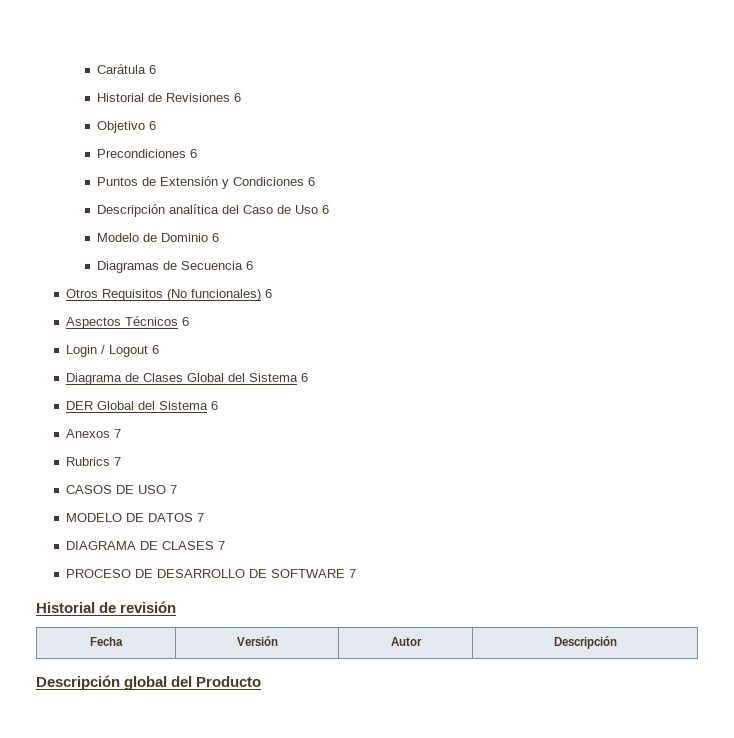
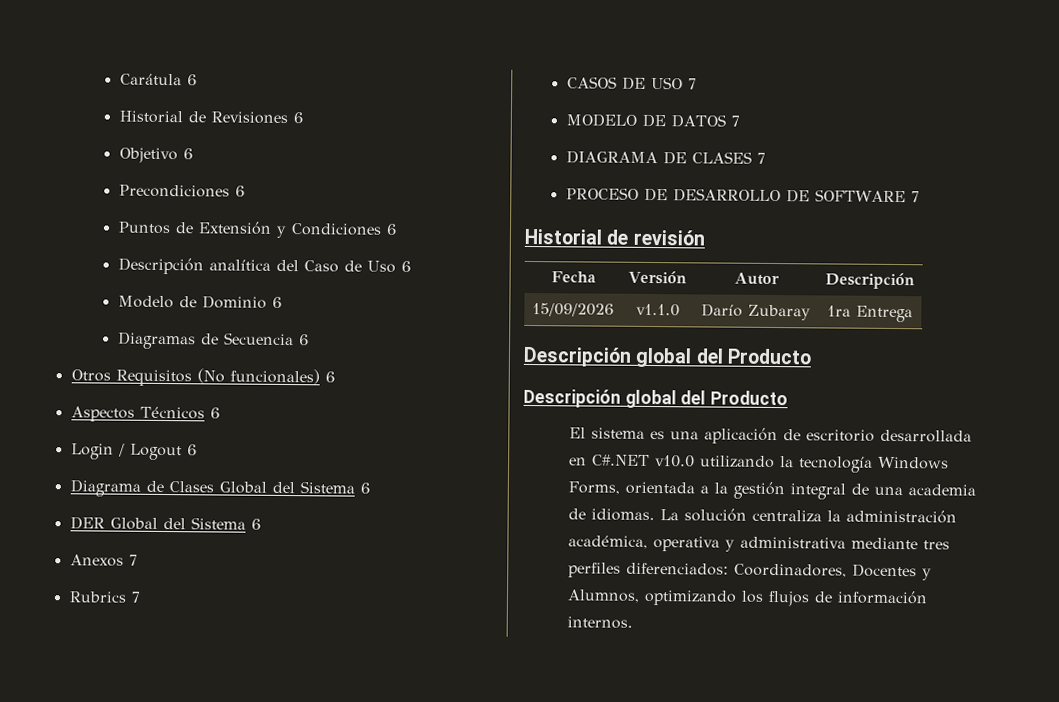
+ 15/09/2026 | v1.1.0 | Darío Zubaray | 1ra Entrega
  Descripción global del Producto
+ Descripción global del Producto
+ El sistema es una aplicación de escritorio desarrollada en C#.NET v10.0 utilizando la tecnología Windows Forms, orientada a la gestión integral de una academia de idiomas. La solución centraliza la administración académica, operativa y administrativa mediante tres perfiles diferenciados: Coordinadores, Docentes y Alumnos, optimizando los flujos de información internos.

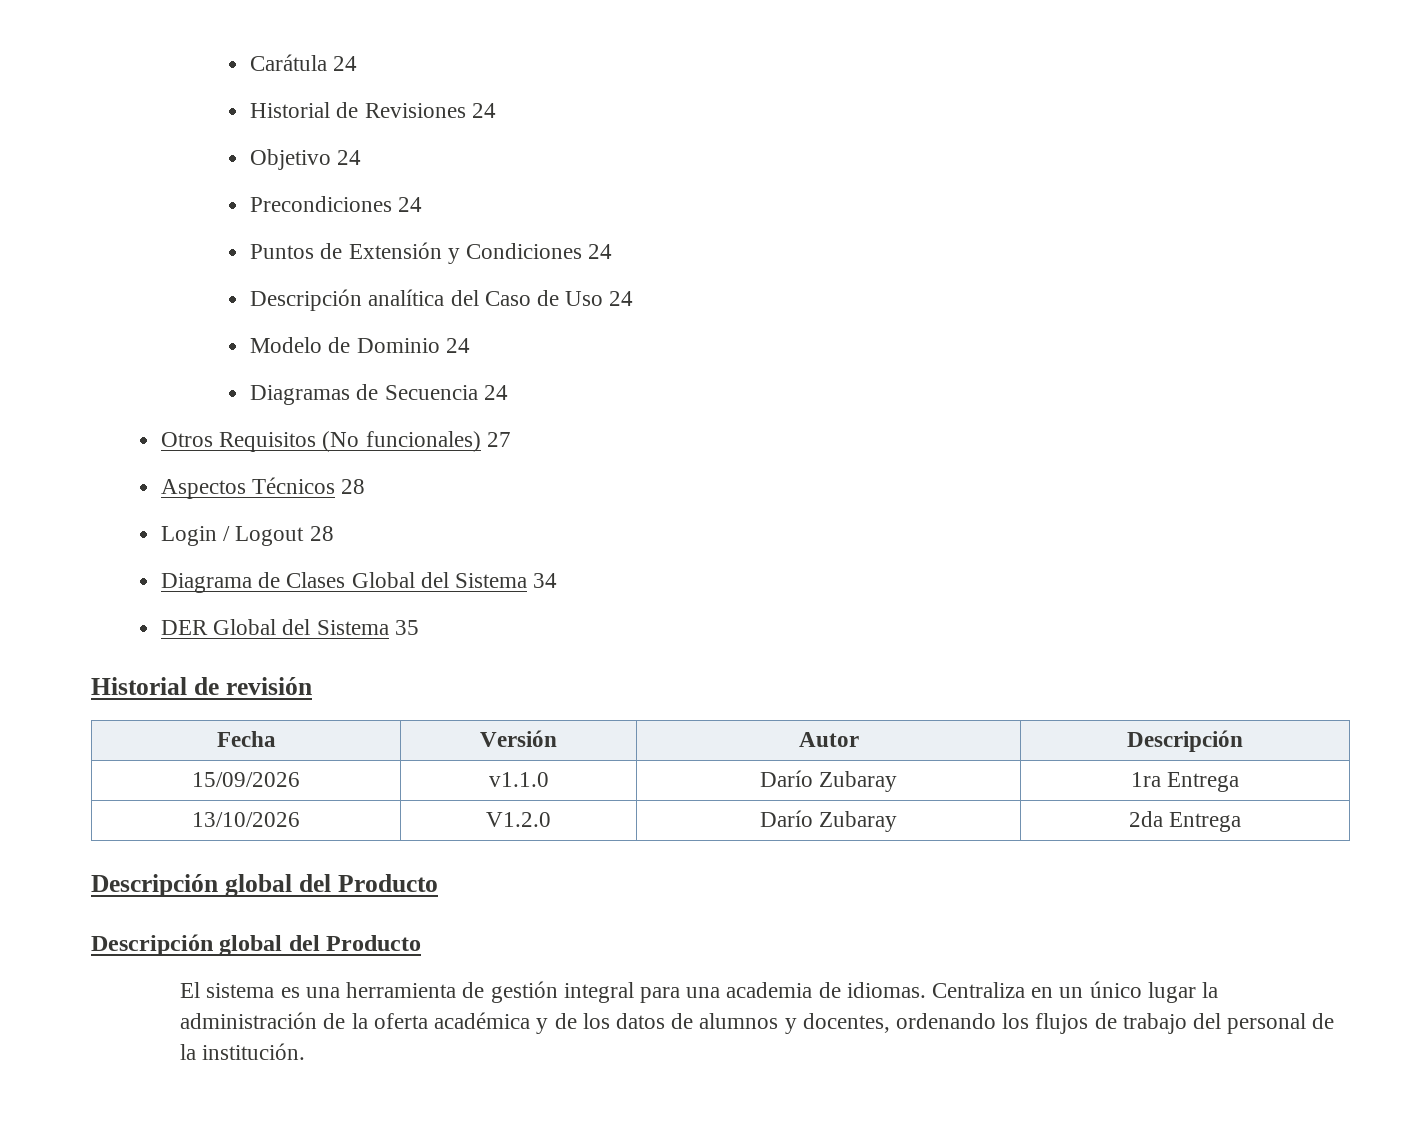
- Carátula 6
+ Carátula 24
- Historial de Revisiones 6
+ Historial de Revisiones 24
- Objetivo 6
+ Objetivo 24
- Precondiciones 6
+ Precondiciones 24
- Puntos de Extensión y Condiciones 6
+ Puntos de Extensión y Condiciones 24
- Descripción analítica del Caso de Uso 6
+ Descripción analítica del Caso de Uso 24
- Modelo de Dominio 6
+ Modelo de Dominio 24
- Diagramas de Secuencia 6
+ Diagramas de Secuencia 24
- Otros Requisitos (No funcionales) 6
+ Otros Requisitos (No funcionales) 27
- Aspectos Técnicos 6
+ Aspectos Técnicos 28
- Login / Logout 6
+ Login / Logout 28
- Diagrama de Clases Global del Sistema 6
+ Diagrama de Clases Global del Sistema 34
- DER Global del Sistema 6
- Anexos 7
- Rubrics 7
- CASOS DE USO 7
- MODELO DE DATOS 7
- DIAGRAMA DE CLASES 7
- PROCESO DE DESARROLLO DE SOFTWARE 7
+ DER Global del Sistema 35
+ 13/10/2026 | V1.2.0 | Darío Zubaray | 2da Entrega
- El sistema es una aplicación de escritorio desarrollada en C#.NET v10.0 utilizando la tecnología Windows Forms, orientada a la gestión integral de una academia de idiomas.
+ El sistema es una herramienta de gestión integral para una academia de idiomas.
- La solución centraliza la administración académica, operativa y administrativa mediante tres perfiles diferenciados: Coordinadores, Docentes y Alumnos, optimizando los flujos de información internos.
+ Centraliza en un único lugar la administración de la oferta académica y de los datos de alumnos y docentes, ordenando los flujos de trabajo del personal de la institución.

